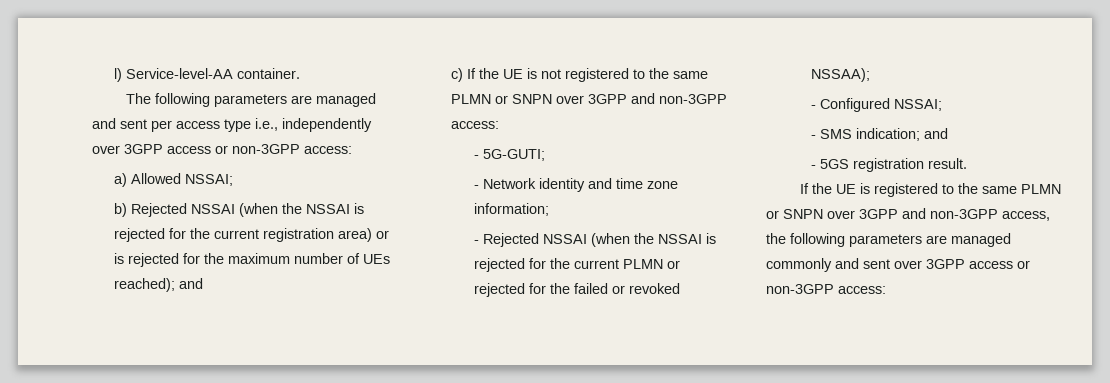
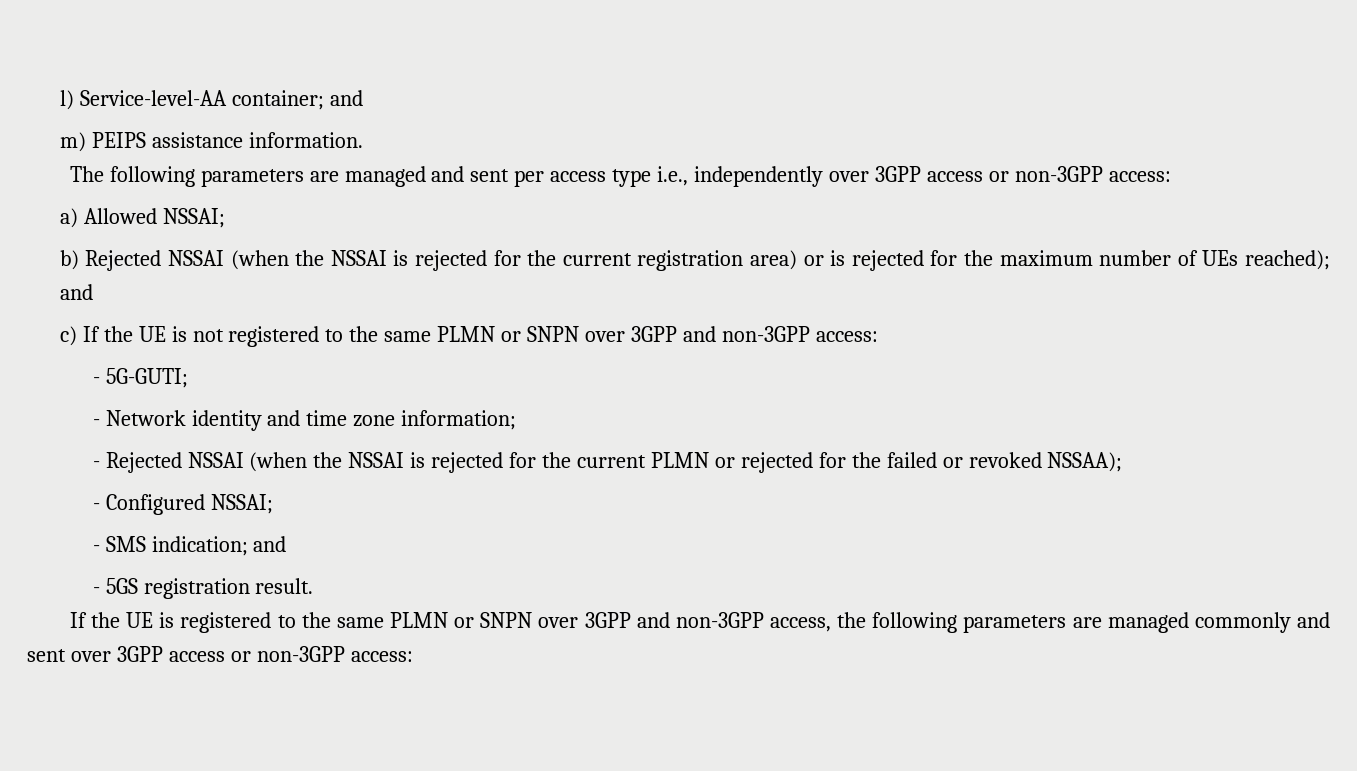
- l) Service-level-AA container.
+ l) Service-level-AA container; and
+ m) PEIPS assistance information.

